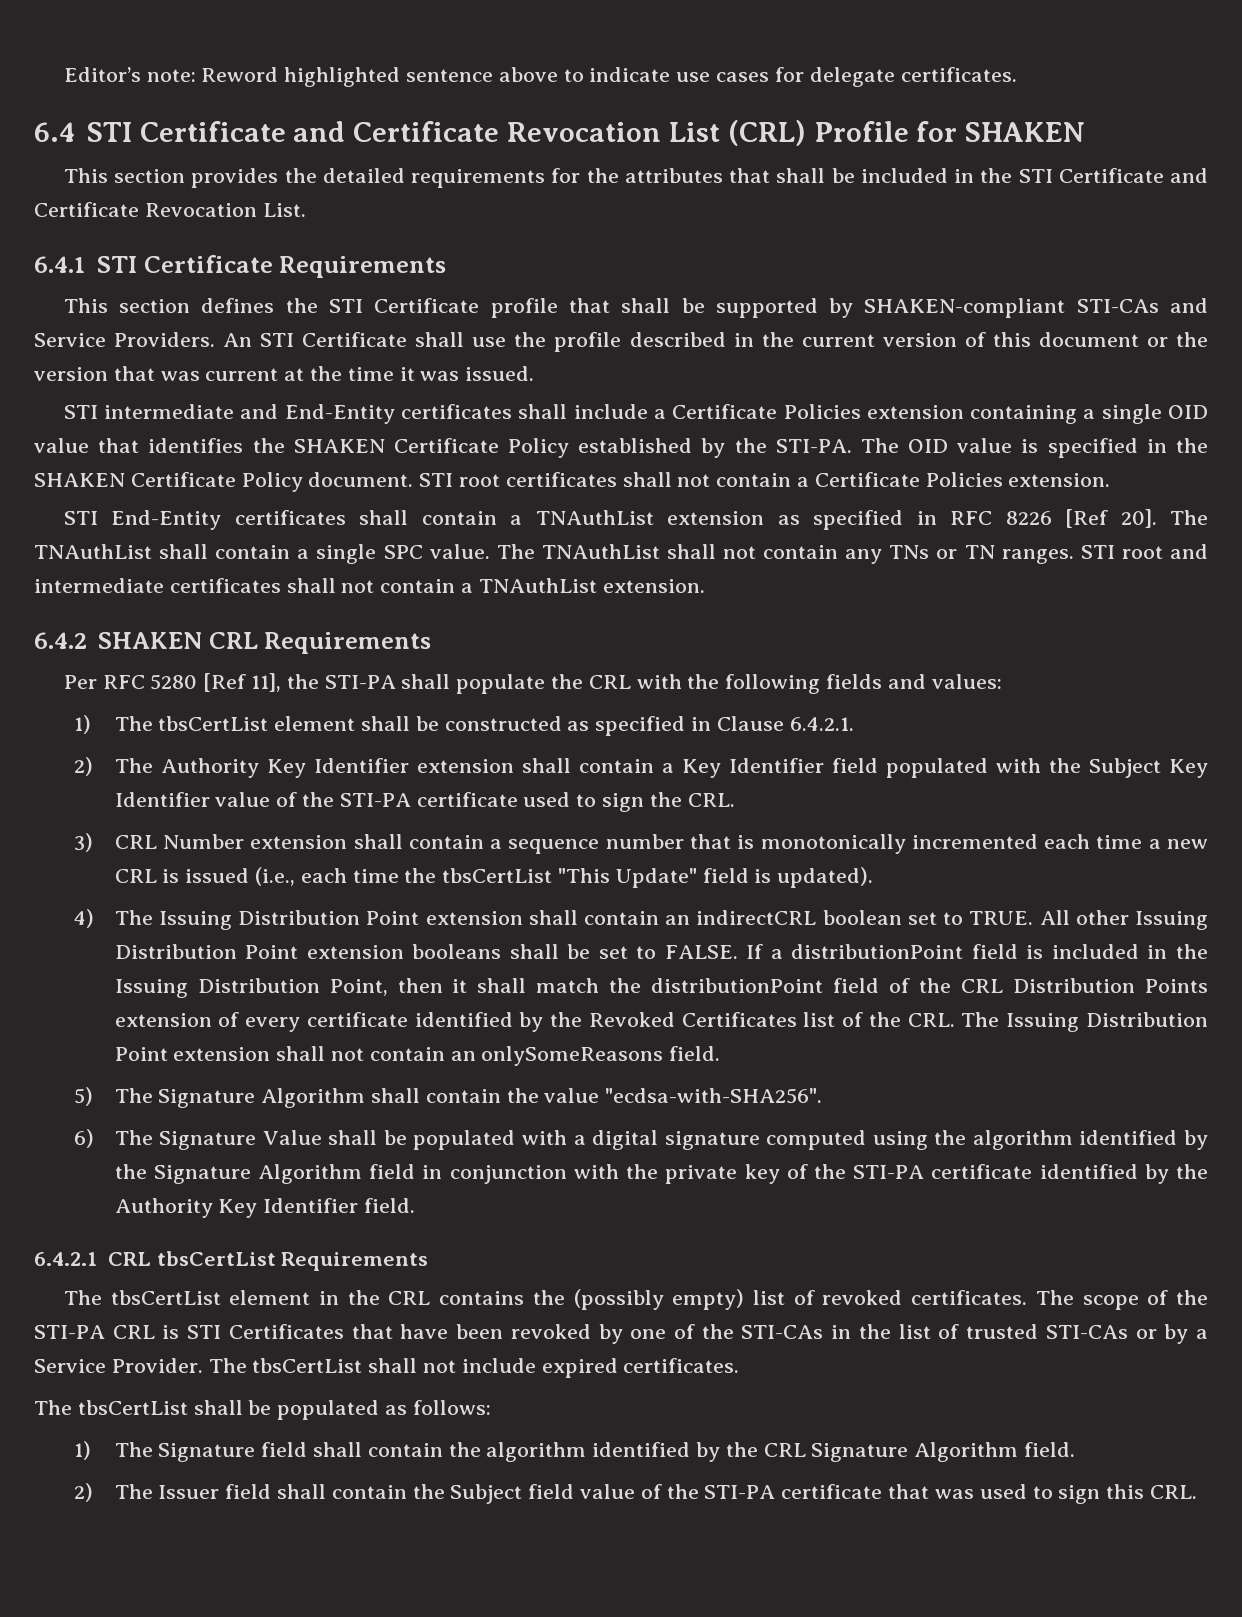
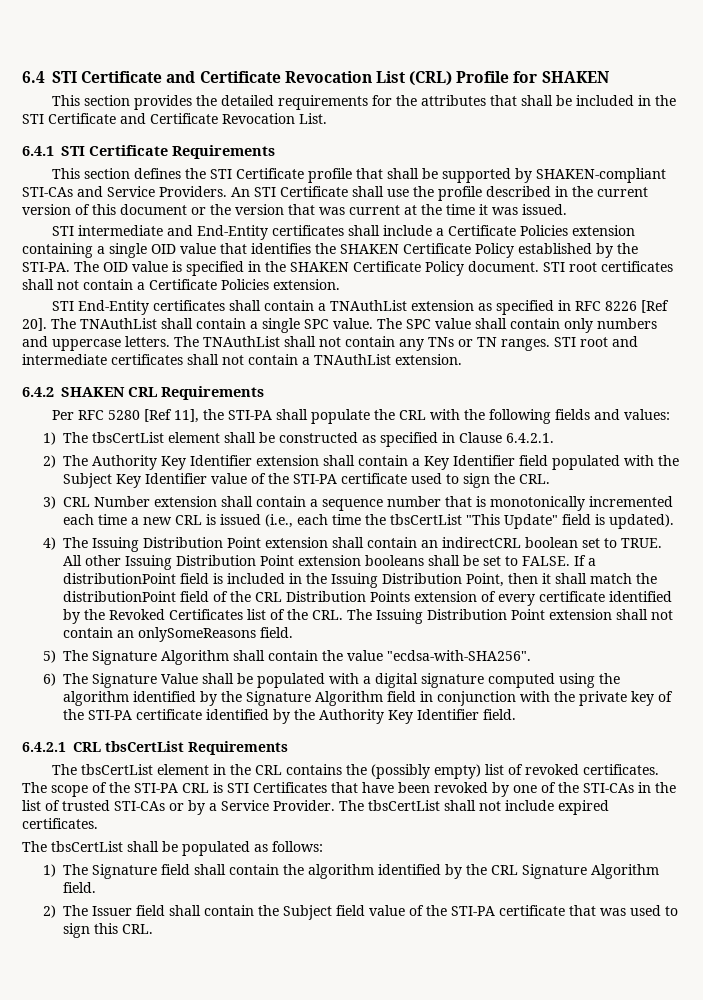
- Editor’s note: Reword highlighted sentence above to indicate use cases for delegate certificates.
- The TNAuthList shall not contain any TNs or TN ranges.
+ The SPC value shall contain only numbers and uppercase letters. The TNAuthList shall not contain any TNs or TN ranges.

